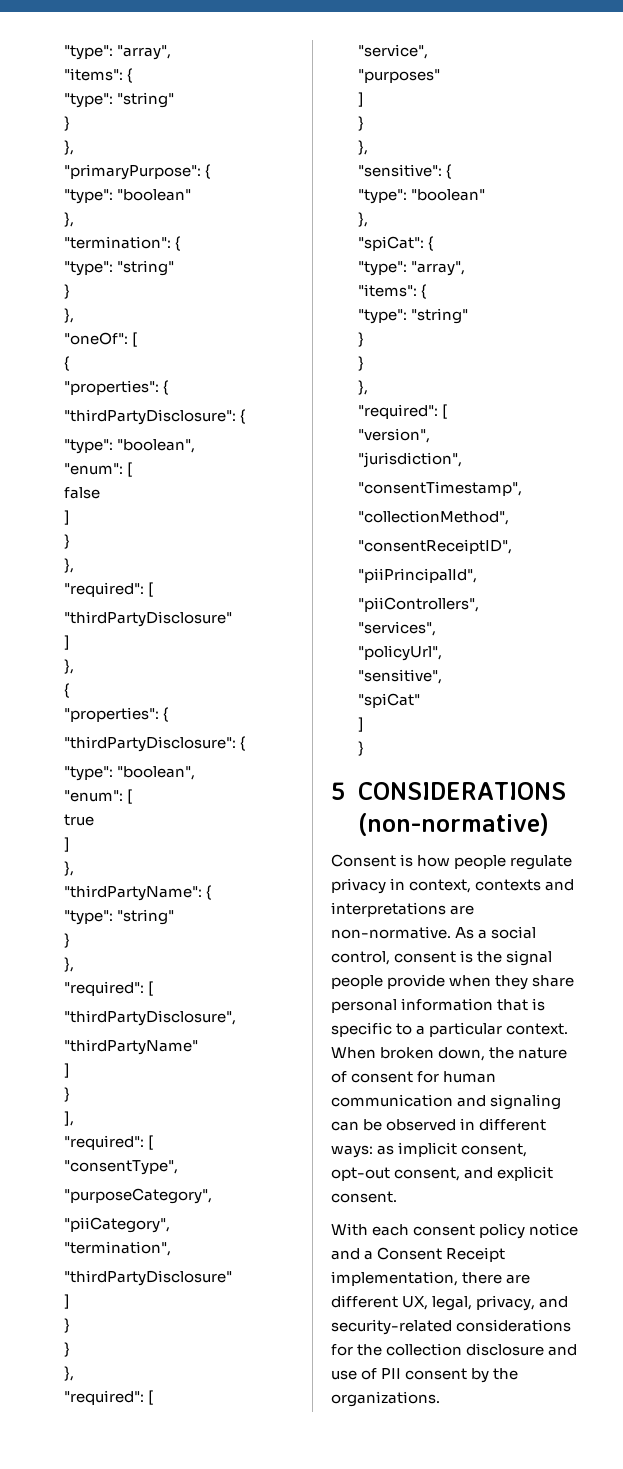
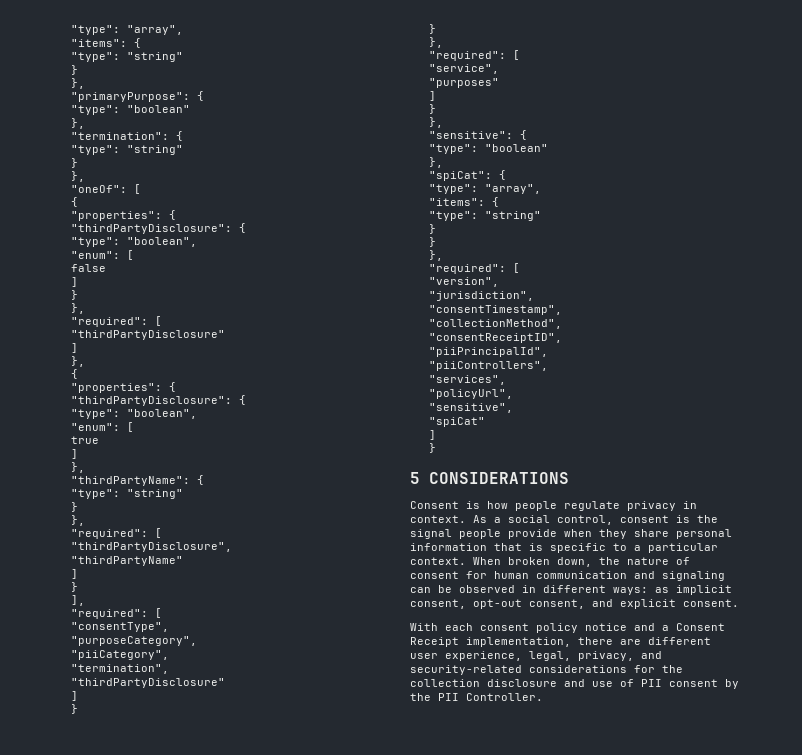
- 5 CONSIDERATIONS (non-normative)
+ 5 CONSIDERATIONS
- Consent is how people regulate privacy in context, contexts and interpretations are non-normative.
+ Consent is how people regulate privacy in context.
- With each consent policy notice and a Consent Receipt implementation, there are different UX, legal, privacy, and security-related considerations for the collection disclosure and use of PII consent by the organizations.
+ With each consent policy notice and a Consent Receipt implementation, there are different user experience, legal, privacy, and security-related considerations for the collection disclosure and use of PII consent by the PII Controller.

